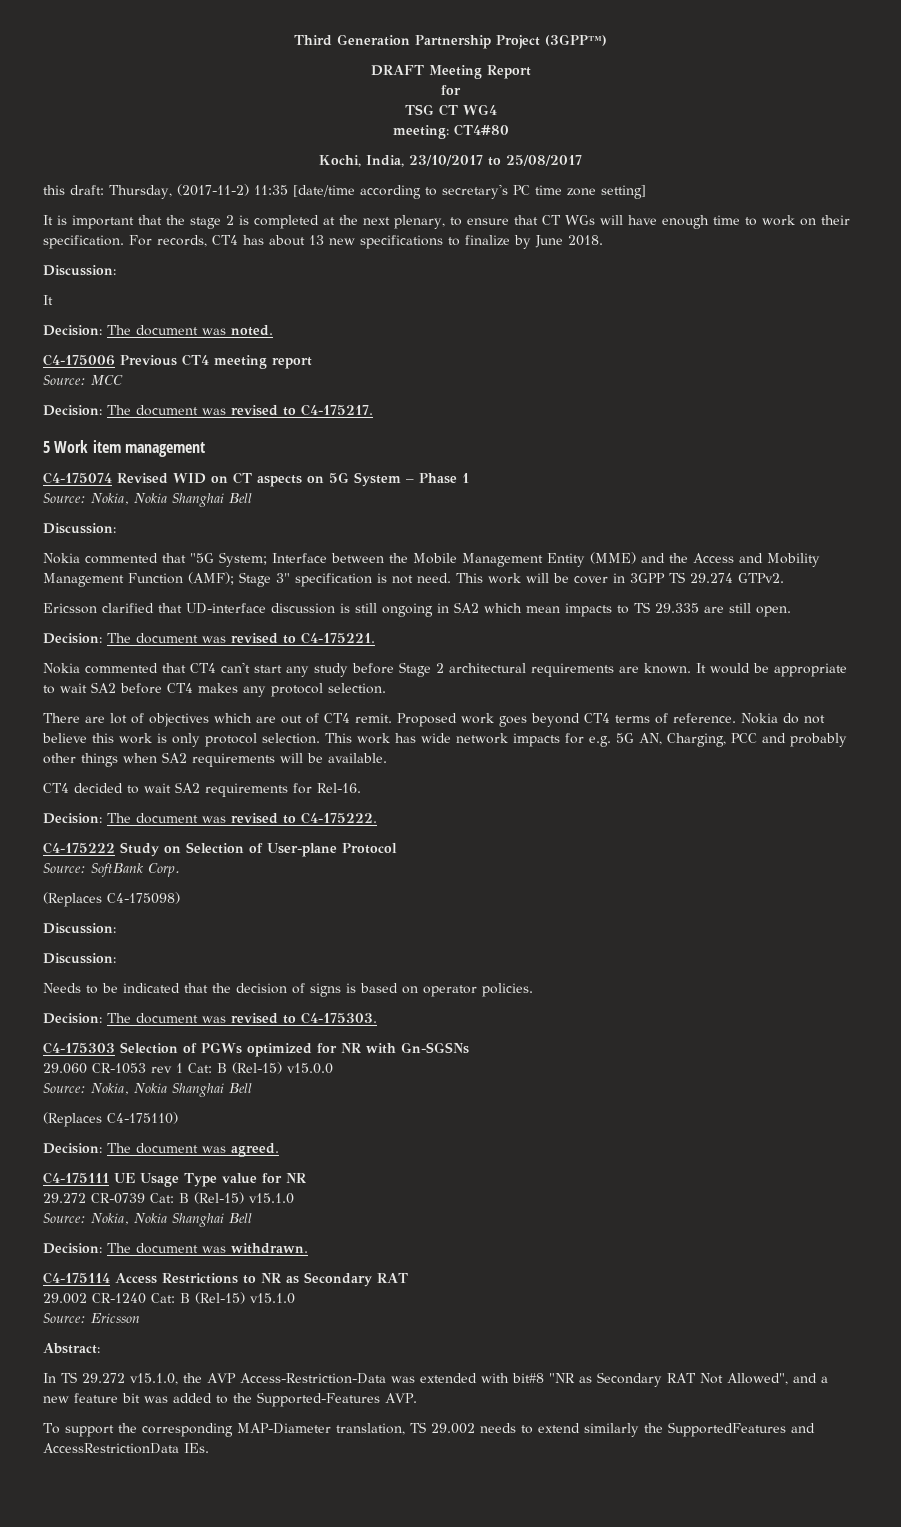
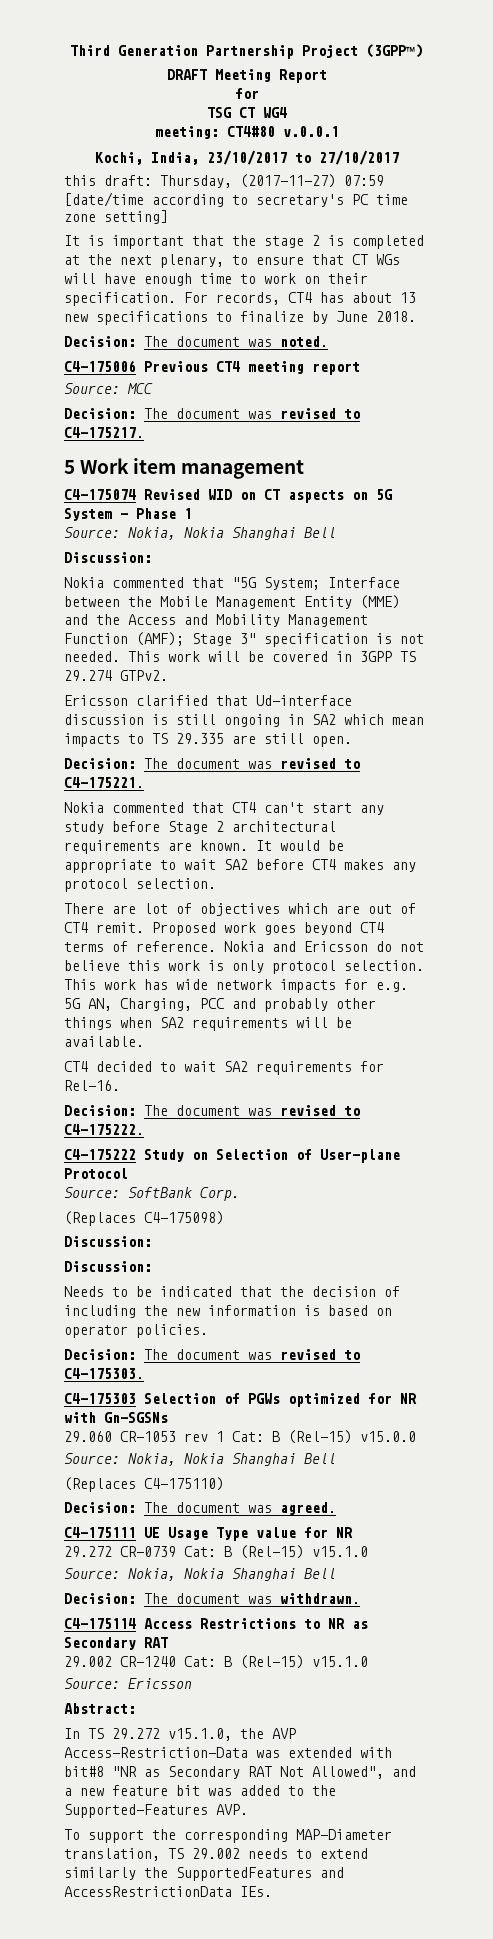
- meeting: CT4#80
+ meeting: CT4#80 v.0.0.1
- Kochi, India, 23/10/2017 to 25/08/2017
+ Kochi, India, 23/10/2017 to 27/10/2017
- this draft: Thursday, (2017-11-2) 11:35 [date/time according to secretary's PC time zone setting]
+ this draft: Thursday, (2017-11-27) 07:59 [date/time according to secretary's PC time zone setting]
  For records, CT4 has about 13 new specifications to finalize by June 2018.
- Discussion:
- It
- Nokia commented that "5G System; Interface between the Mobile Management Entity (MME) and the Access and Mobility Management Function (AMF); Stage 3" specification is not need.
+ Nokia commented that "5G System; Interface between the Mobile Management Entity (MME) and the Access and Mobility Management Function (AMF); Stage 3" specification is not needed.
- This work will be cover in 3GPP TS 29.274 GTPv2.
+ This work will be covered in 3GPP TS 29.274 GTPv2.
- Ericsson clarified that UD-interface discussion is still ongoing in SA2 which mean impacts to TS 29.335 are still open.
+ Ericsson clarified that Ud-interface discussion is still ongoing in SA2 which mean impacts to TS 29.335 are still open.
- Nokia do not believe this work is only protocol selection.
+ Nokia and Ericsson do not believe this work is only protocol selection.
- Needs to be indicated that the decision of signs is based on operator policies.
+ Needs to be indicated that the decision of including the new information is based on operator policies.

